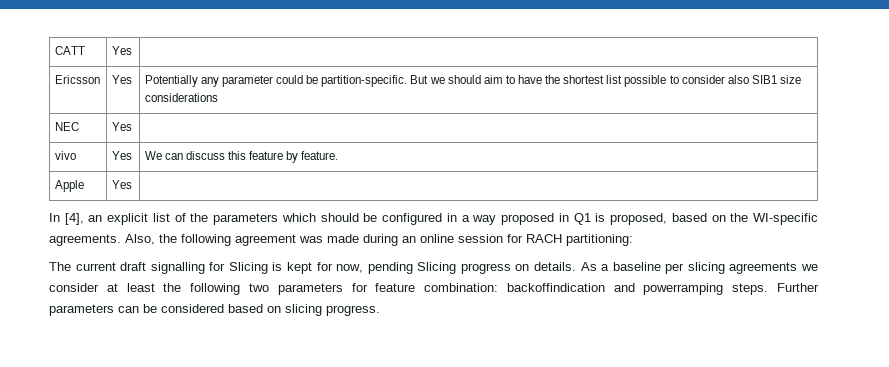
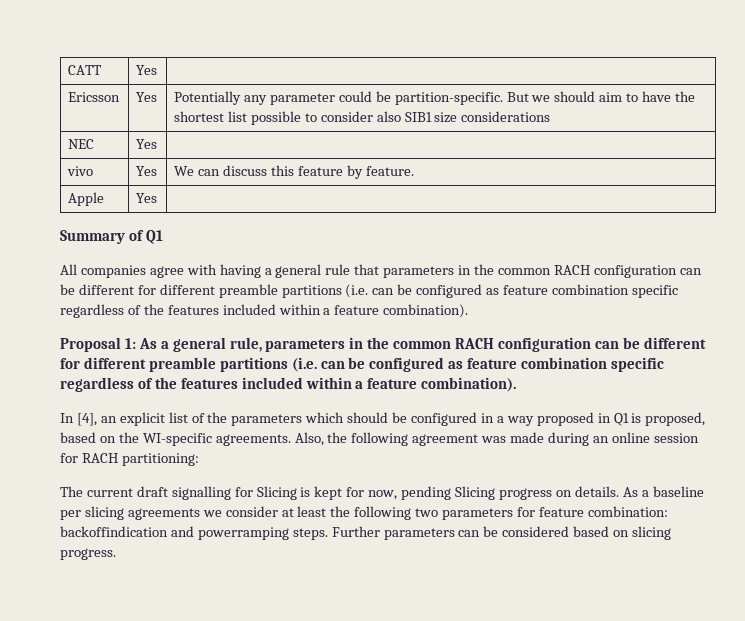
+ Summary of Q1
+ All companies agree with having a general rule that parameters in the common RACH configuration can be different for different preamble partitions (i.e. can be configured as feature combination specific regardless of the features included within a feature combination).
+ Proposal 1: As a general rule, parameters in the common RACH configuration can be different for different preamble partitions (i.e. can be configured as feature combination specific regardless of the features included within a feature combination).

